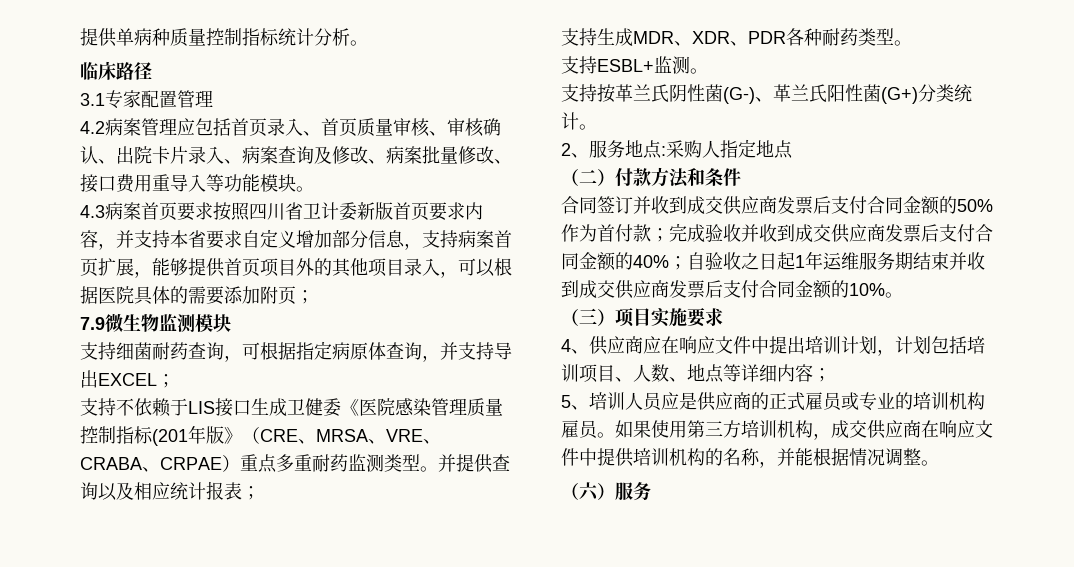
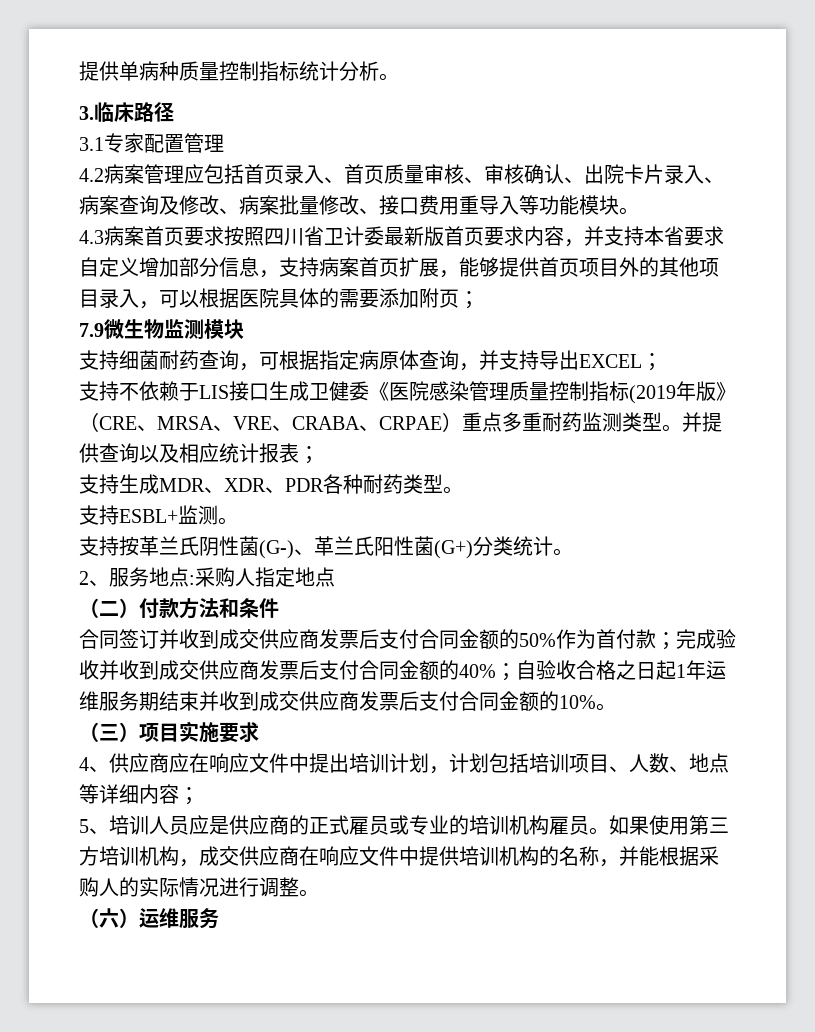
- 临床路径
+ 3.临床路径
- 4.3病案首页要求按照四川省卫计委新版首页要求内容，并支持本省要求自定义增加部分信息，支持病案首页扩展，能够提供首页项目外的其他项目录入，可以根据医院具体的需要添加附页；
+ 4.3病案首页要求按照四川省卫计委最新版首页要求内容，并支持本省要求自定义增加部分信息，支持病案首页扩展，能够提供首页项目外的其他项目录入，可以根据医院具体的需要添加附页；
- 支持不依赖于LIS接口生成卫健委《医院感染管理质量控制指标(201年版》（CRE、MRSA、VRE、CRABA、CRPAE）重点多重耐药监测类型。
+ 支持不依赖于LIS接口生成卫健委《医院感染管理质量控制指标(2019年版》（CRE、MRSA、VRE、CRABA、CRPAE）重点多重耐药监测类型。
- 合同签订并收到成交供应商发票后支付合同金额的50%作为首付款；完成验收并收到成交供应商发票后支付合同金额的40%；自验收之日起1年运维服务期结束并收到成交供应商发票后支付合同金额的10%。
+ 合同签订并收到成交供应商发票后支付合同金额的50%作为首付款；完成验收并收到成交供应商发票后支付合同金额的40%；自验收合格之日起1年运维服务期结束并收到成交供应商发票后支付合同金额的10%。
- 如果使用第三方培训机构，成交供应商在响应文件中提供培训机构的名称，并能根据情况调整。
+ 如果使用第三方培训机构，成交供应商在响应文件中提供培训机构的名称，并能根据采购人的实际情况进行调整。
- （六）服务
+ （六）运维服务

